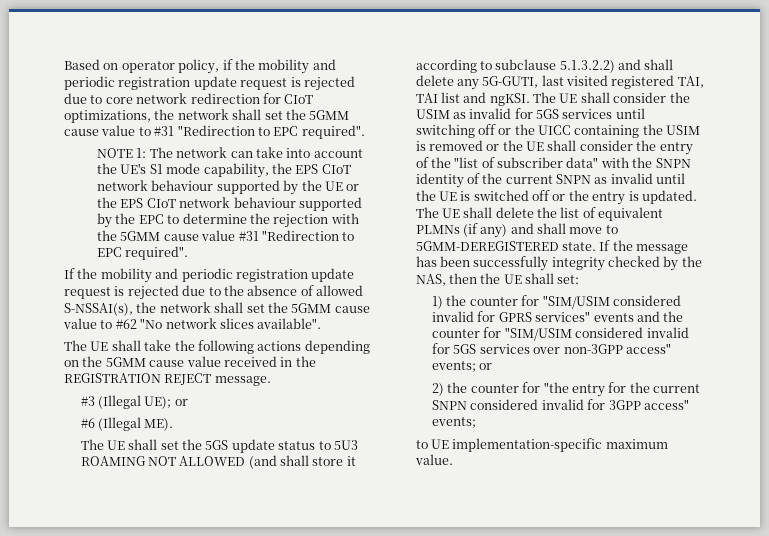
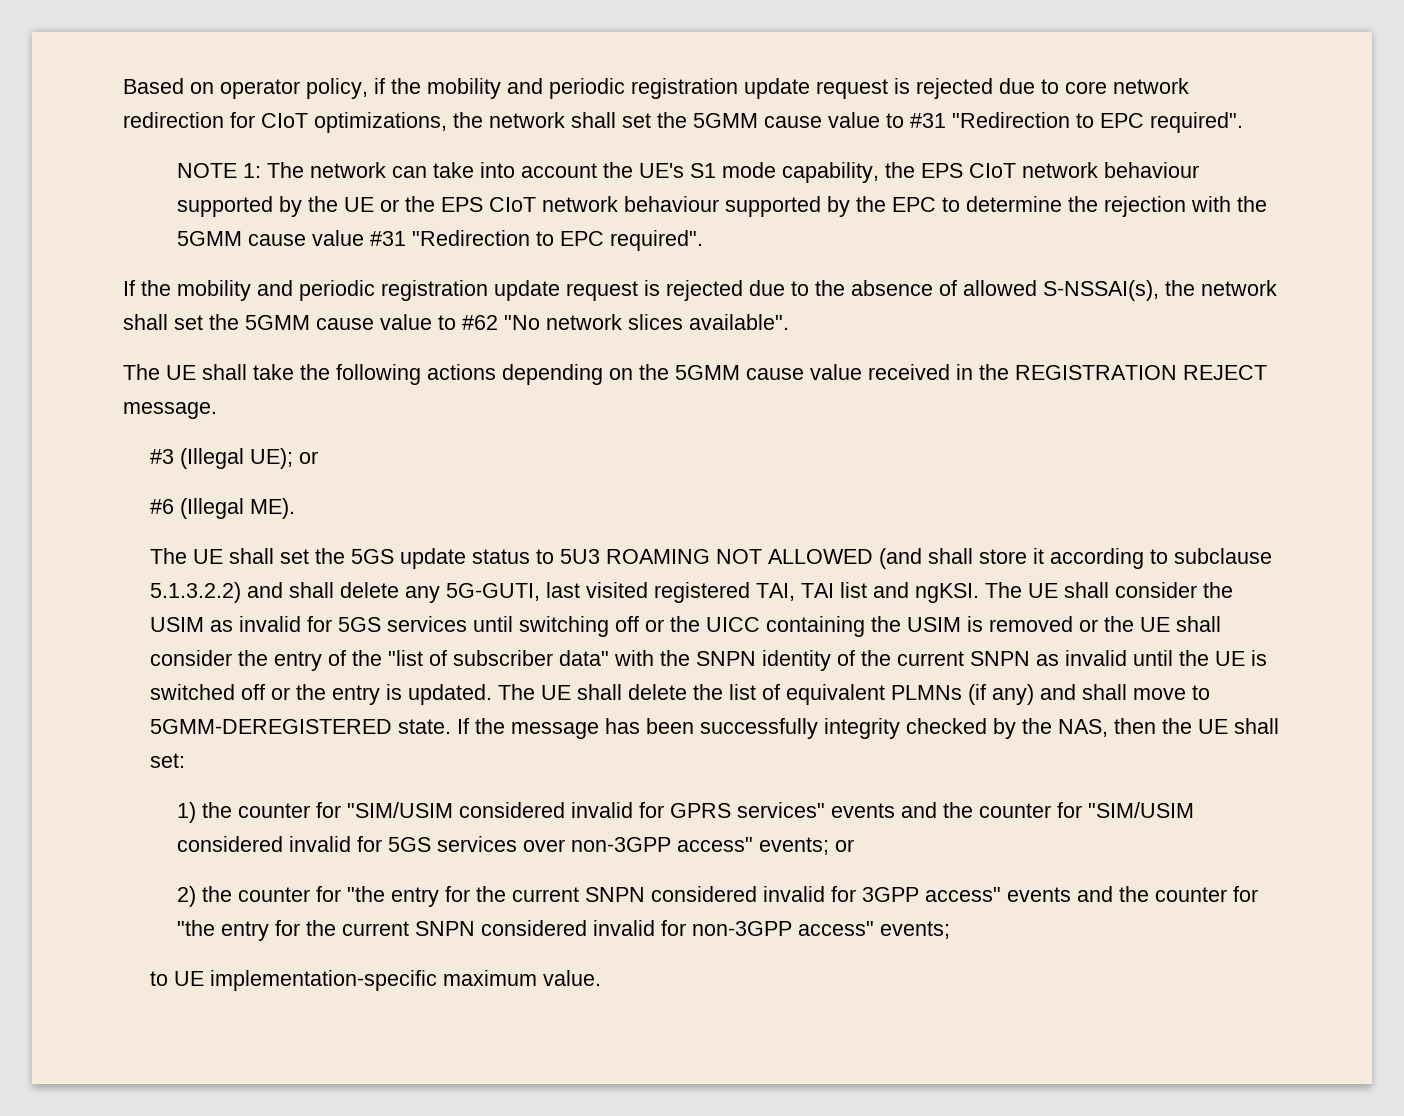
- 2) the counter for "the entry for the current SNPN considered invalid for 3GPP access" events;
+ 2) the counter for "the entry for the current SNPN considered invalid for 3GPP access" events and the counter for "the entry for the current SNPN considered invalid for non-3GPP access" events;

